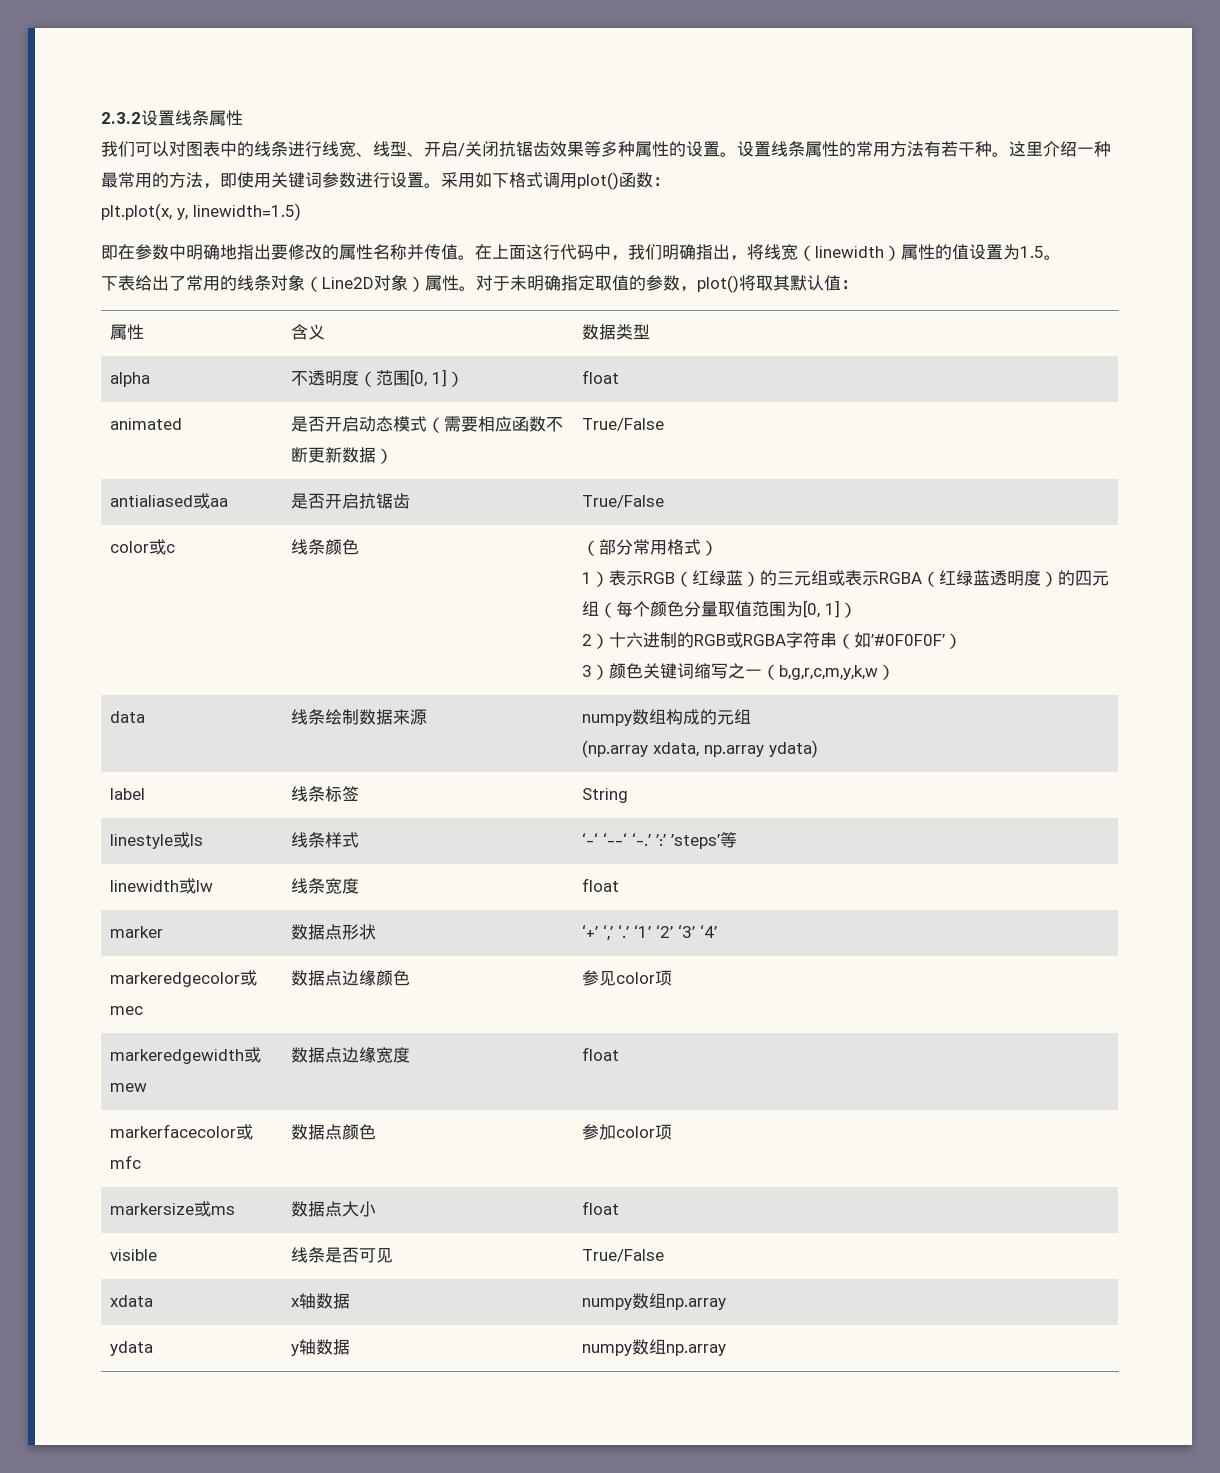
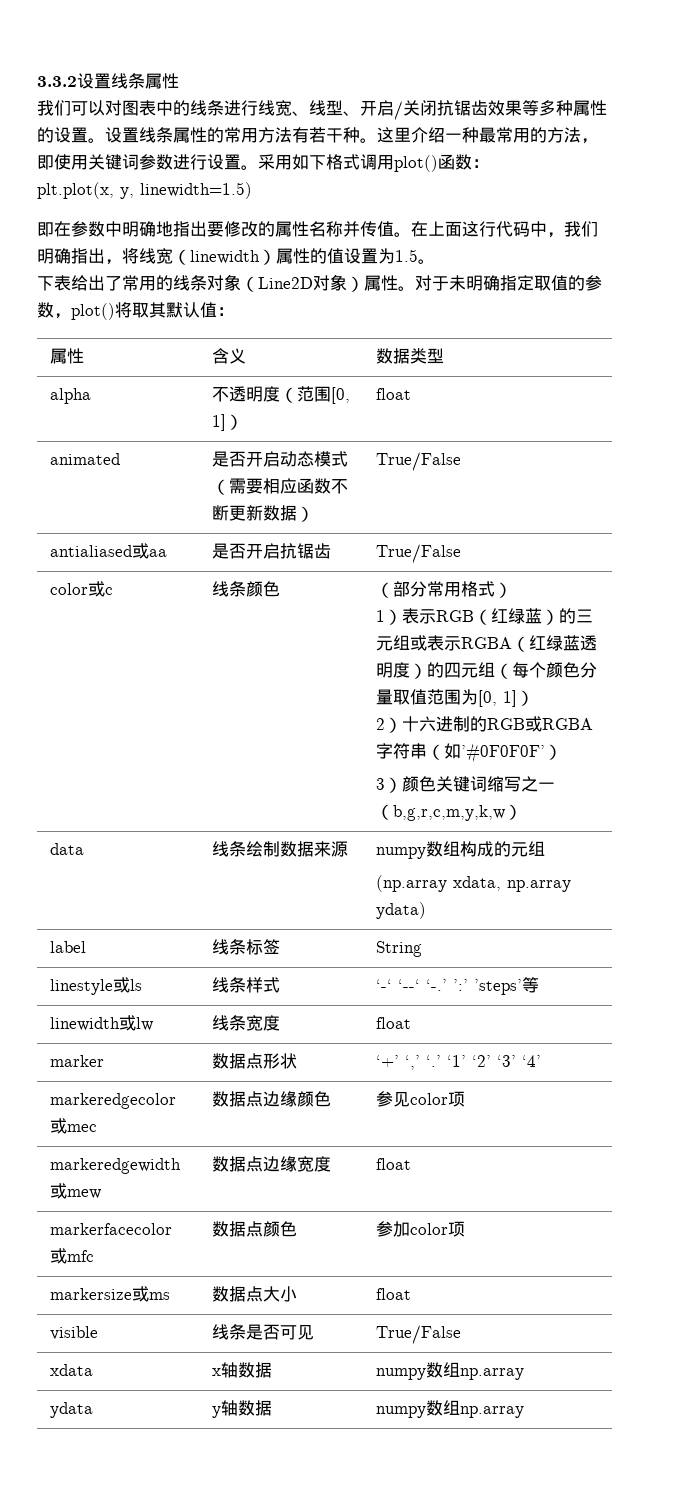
- 2.3.2设置线条属性
+ 3.3.2设置线条属性

